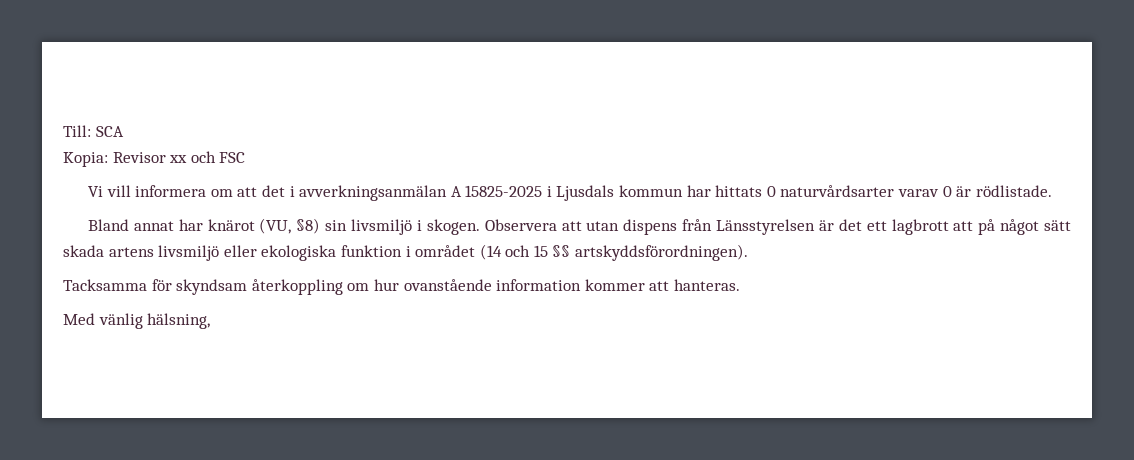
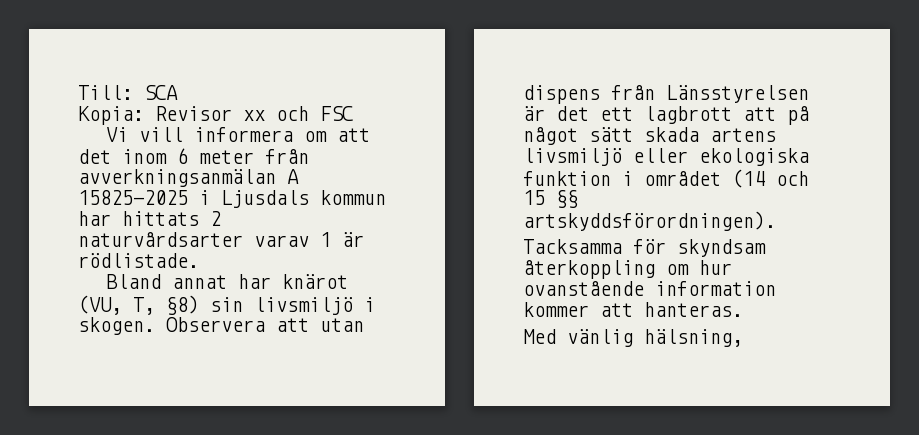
- Vi vill informera om att det i avverkningsanmälan A 15825-2025 i Ljusdals kommun har hittats 0 naturvårdsarter varav 0 är rödlistade.
+ Vi vill informera om att det inom 6 meter från avverkningsanmälan A 15825-2025 i Ljusdals kommun har hittats 2 naturvårdsarter varav 1 är rödlistade.
- Bland annat har knärot (VU, §8) sin livsmiljö i skogen.
+ Bland annat har knärot (VU, T, §8) sin livsmiljö i skogen.

